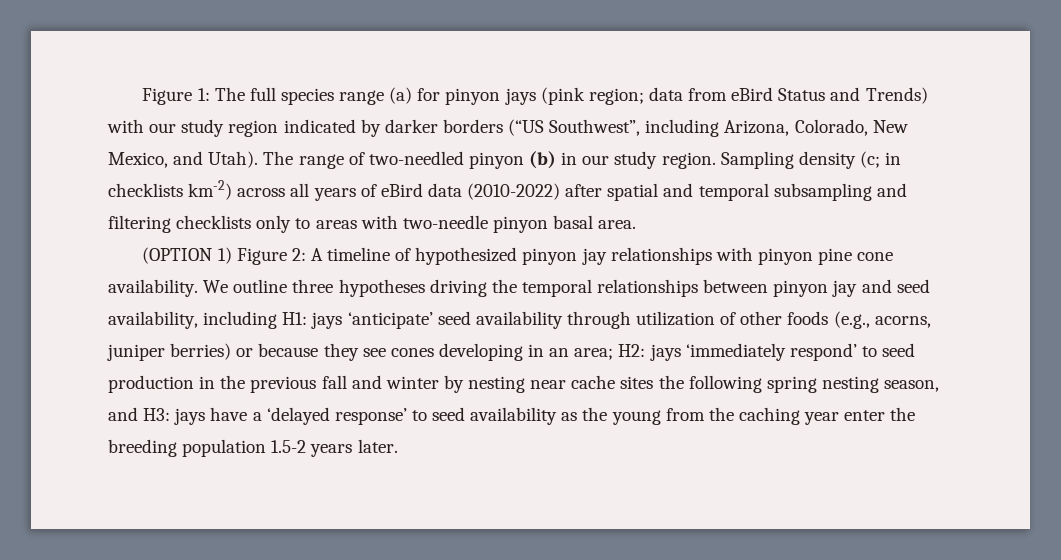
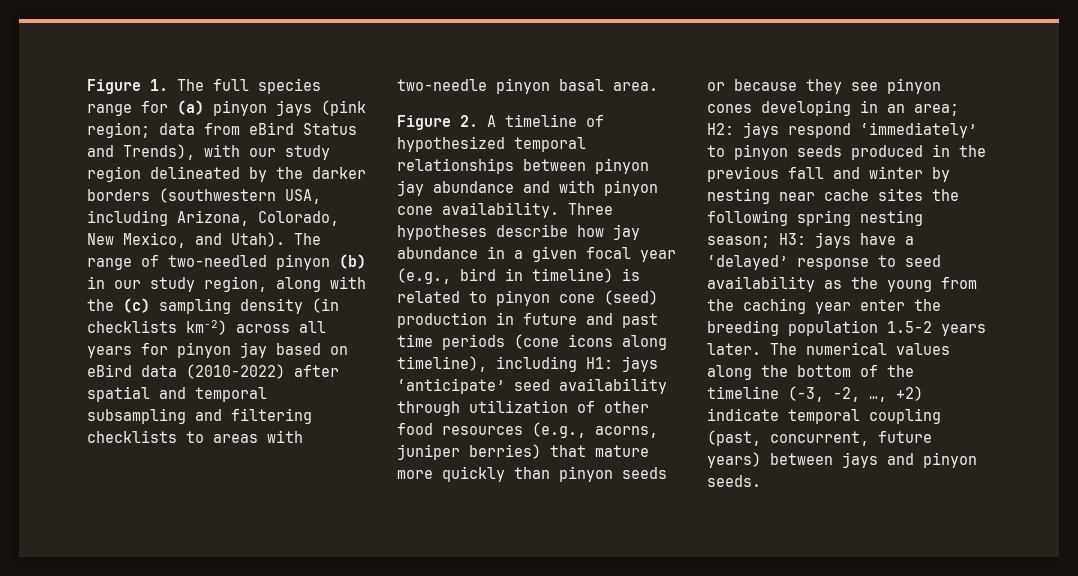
- Figure 1: The full species range (a) for pinyon jays (pink region; data from eBird Status and Trends) with our study region indicated by darker borders (“US Southwest”, including Arizona, Colorado, New Mexico, and Utah).
+ Figure 1. The full species range for (a) pinyon jays (pink region; data from eBird Status and Trends), with our study region delineated by the darker borders (southwestern USA, including Arizona, Colorado, New Mexico, and Utah).
- The range of two-needled pinyon (b) in our study region. Sampling density (c; in checklists km-2) across all years of eBird data (2010-2022) after spatial and temporal subsampling and filtering checklists only to areas with two-needle pinyon basal area.
+ The range of two-needled pinyon (b) in our study region, along with the (c) sampling density (in checklists km-2) across all years for pinyon jay based on eBird data (2010-2022) after spatial and temporal subsampling and filtering checklists to areas with two-needle pinyon basal area.
- (OPTION 1) Figure 2: A timeline of hypothesized pinyon jay relationships with pinyon pine cone availability. We outline three hypotheses driving the temporal relationships between pinyon jay and seed availability, including H1:
+ Figure 2. A timeline of hypothesized temporal relationships between pinyon jay abundance and with pinyon cone availability. Three hypotheses describe how jay abundance in a given focal year (e.g., bird in timeline) is related to pinyon cone (seed) production in future and past time periods (cone icons along timeline), including H1:
- jays ‘anticipate’ seed availability through utilization of other foods (e.g., acorns, juniper berries) or because they see cones developing in an area;
+ jays ‘anticipate’ seed availability through utilization of other food resources (e.g., acorns, juniper berries) that mature more quickly than pinyon seeds or because they see pinyon cones developing in an area;
- jays ‘immediately respond’ to seed production in the previous fall and winter by nesting near cache sites the following spring nesting season, and H3:
+ jays respond ‘immediately’ to pinyon seeds produced in the previous fall and winter by nesting near cache sites the following spring nesting season; H3:
- jays have a ‘delayed response’ to seed availability as the young from the caching year enter the breeding population 1.5-2 years later.
+ jays have a ‘delayed’ response to seed availability as the young from the caching year enter the breeding population 1.5-2 years later.
+ The numerical values along the bottom of the timeline (-3, -2, …, +2) indicate temporal coupling (past, concurrent, future years) between jays and pinyon seeds.

